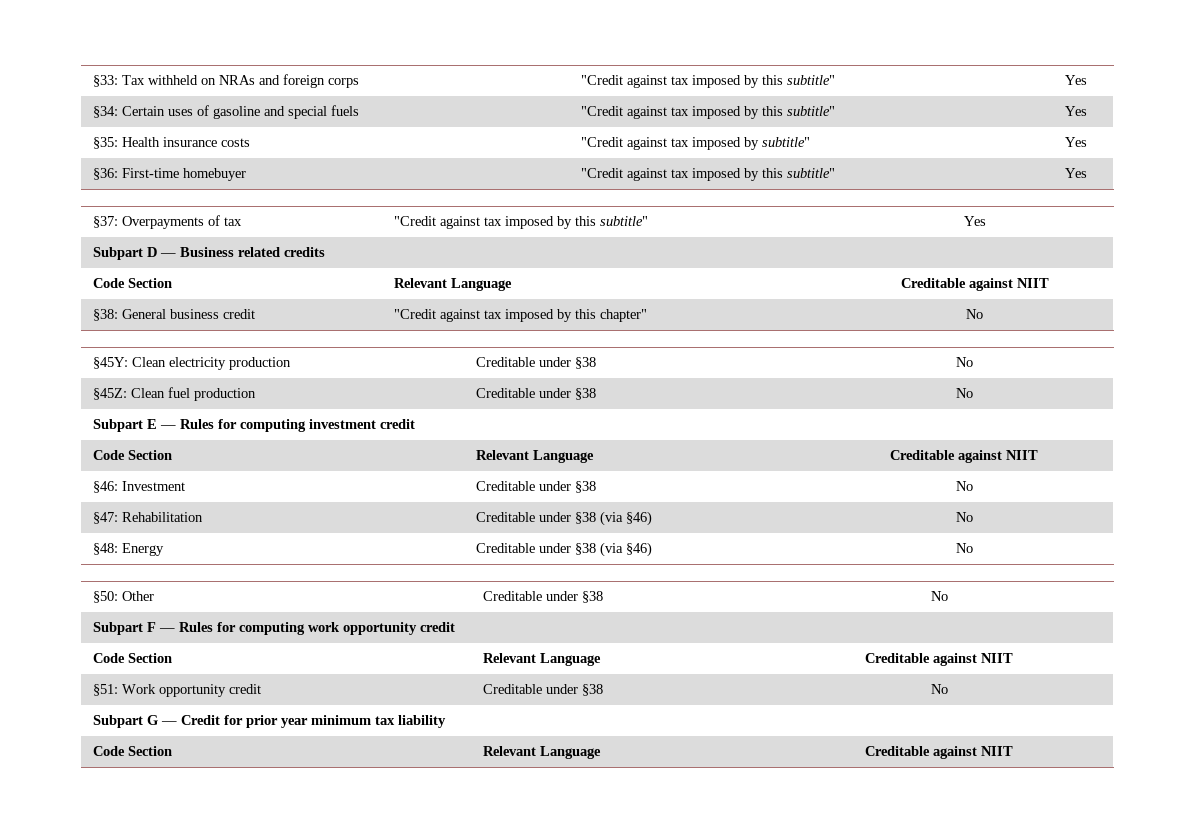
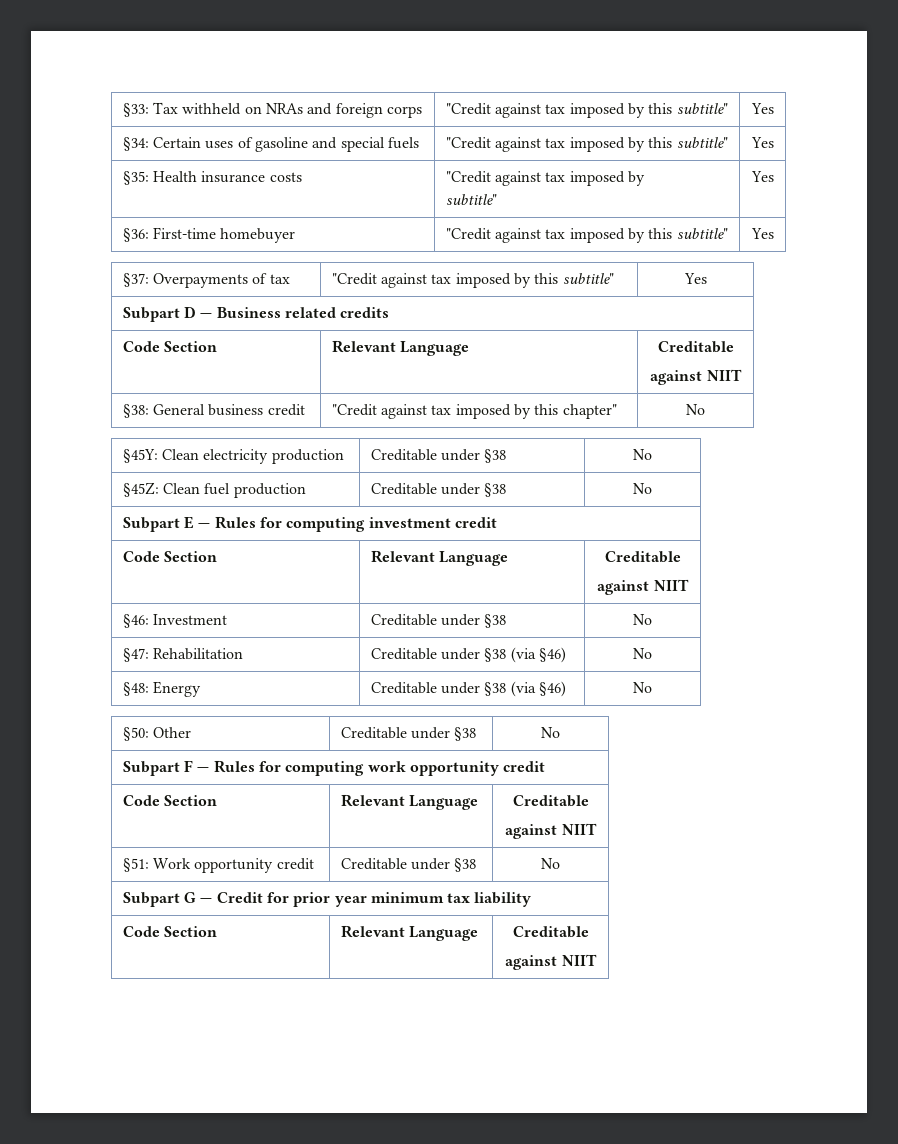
- §35: Health insurance costs | "Credit against tax imposed by subtitle" | Yes
+ §35: Health insurance costs | "Credit against tax imposed by
+ subtitle" | Yes
  Subpart D — Business related credits
- Code Section | Relevant Language | Creditable against NIIT
+ Code Section | Relevant Language | Creditable
+ against NIIT
  Subpart E — Rules for computing investment credit
- Code Section | Relevant Language | Creditable against NIIT
+ Code Section | Relevant Language | Creditable
+ against NIIT
  Subpart F — Rules for computing work opportunity credit
- Code Section | Relevant Language | Creditable against NIIT
+ Code Section | Relevant Language | Creditable
+ against NIIT
  Subpart G — Credit for prior year minimum tax liability
- Code Section | Relevant Language | Creditable against NIIT
+ Code Section | Relevant Language | Creditable
+ against NIIT

